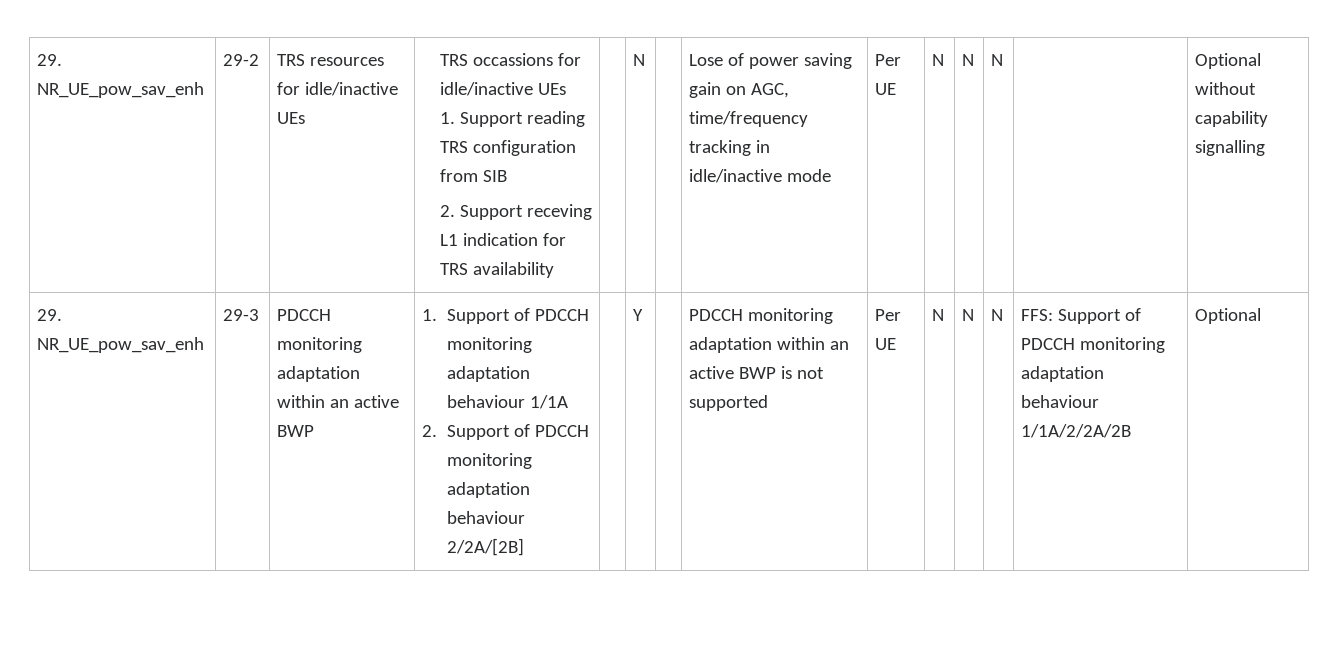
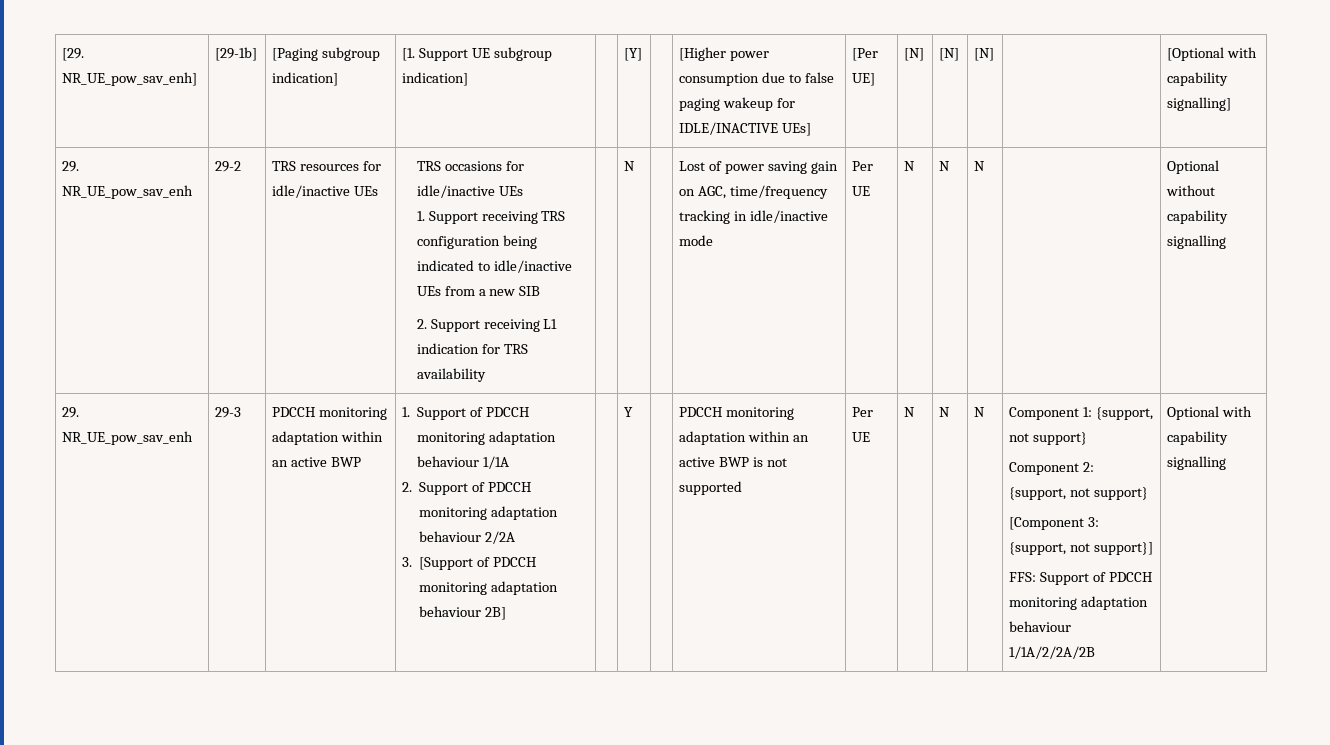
+ [29. NR_UE_pow_sav_enh] | [29-1b] | [Paging subgroup indication] | [1. Support UE subgroup indication] | | [Y] | | [Higher power consumption due to false paging wakeup for IDLE/INACTIVE UEs] | [Per UE] | [N] | [N] | [N] | | [Optional with capability signalling]
- TRS occassions for idle/inactive UEs
+ TRS occasions for idle/inactive UEs
- 1. Support reading TRS configuration from SIB
+ 1. Support receiving TRS configuration being indicated to idle/inactive UEs from a new SIB
- 2. Support receving L1 indication for TRS availability
+ 2. Support receiving L1 indication for TRS availability
- Lose of power saving gain on AGC, time/frequency tracking in idle/inactive mode
+ Lost of power saving gain on AGC, time/frequency tracking in idle/inactive mode
- 2. Support of PDCCH monitoring adaptation behaviour 2/2A/[2B]
+ 2. Support of PDCCH monitoring adaptation behaviour 2/2A
+ 3. [Support of PDCCH monitoring adaptation behaviour 2B]
+ Component 1: {support, not support}
+ Component 2: {support, not support}
+ [Component 3: {support, not support}]
- FFS: Support of PDCCH monitoring adaptation behaviour 1/1A/2/2A/2B | Optional
+ FFS: Support of PDCCH monitoring adaptation behaviour 1/1A/2/2A/2B | Optional with capability signalling

